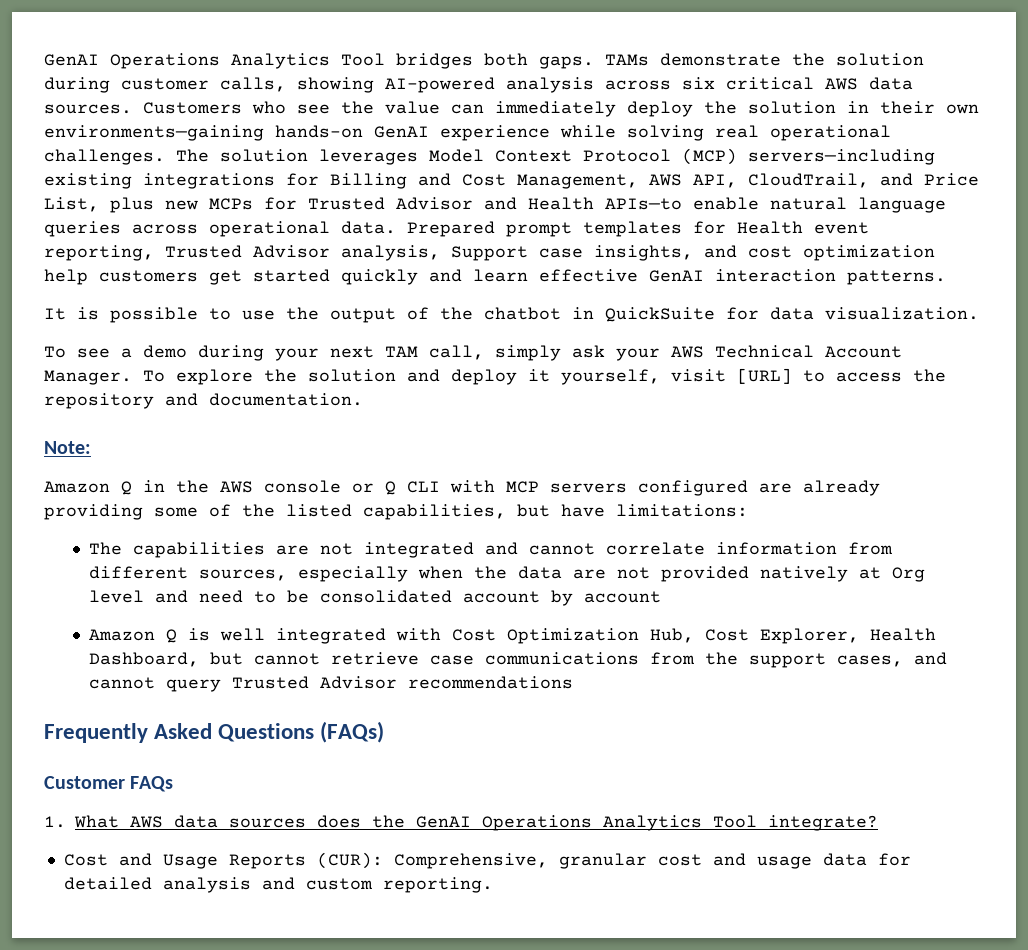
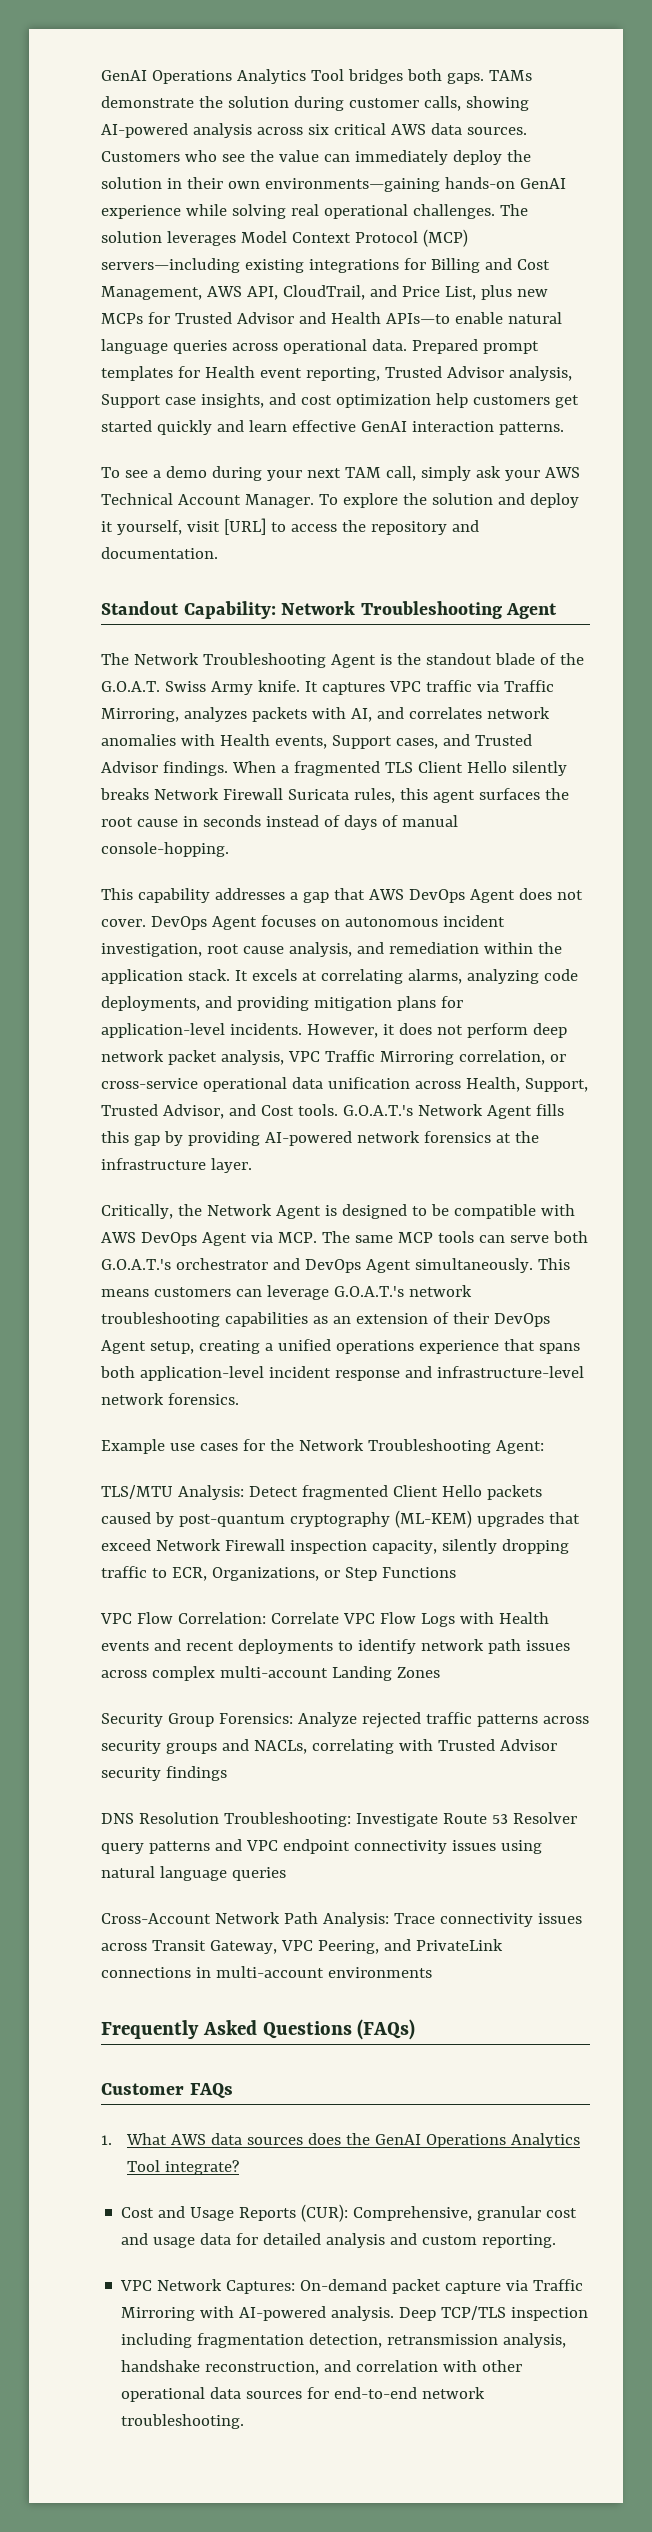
- It is possible to use the output of the chatbot in QuickSuite for data visualization.
- Note:
- Amazon Q in the AWS console or Q CLI with MCP servers configured are already providing some of the listed capabilities, but have limitations:
- The capabilities are not integrated and cannot correlate information from different sources, especially when the data are not provided natively at Org level and need to be consolidated account by account
- Amazon Q is well integrated with Cost Optimization Hub, Cost Explorer, Health Dashboard, but cannot retrieve case communications from the support cases, and cannot query Trusted Advisor recommendations
+ Standout Capability: Network Troubleshooting Agent
+ The Network Troubleshooting Agent is the standout blade of the G.O.A.T. Swiss Army knife. It captures VPC traffic via Traffic Mirroring, analyzes packets with AI, and correlates network anomalies with Health events, Support cases, and Trusted Advisor findings. When a fragmented TLS Client Hello silently breaks Network Firewall Suricata rules, this agent surfaces the root cause in seconds instead of days of manual console-hopping.
+ This capability addresses a gap that AWS DevOps Agent does not cover. DevOps Agent focuses on autonomous incident investigation, root cause analysis, and remediation within the application stack. It excels at correlating alarms, analyzing code deployments, and providing mitigation plans for application-level incidents. However, it does not perform deep network packet analysis, VPC Traffic Mirroring correlation, or cross-service operational data unification across Health, Support, Trusted Advisor, and Cost tools. G.O.A.T.'s Network Agent fills this gap by providing AI-powered network forensics at the infrastructure layer.
+ Critically, the Network Agent is designed to be compatible with AWS DevOps Agent via MCP. The same MCP tools can serve both G.O.A.T.'s orchestrator and DevOps Agent simultaneously. This means customers can leverage G.O.A.T.'s network troubleshooting capabilities as an extension of their DevOps Agent setup, creating a unified operations experience that spans both application-level incident response and infrastructure-level network forensics.
+ Example use cases for the Network Troubleshooting Agent:
+ TLS/MTU Analysis: Detect fragmented Client Hello packets caused by post-quantum cryptography (ML-KEM) upgrades that exceed Network Firewall inspection capacity, silently dropping traffic to ECR, Organizations, or Step Functions
+ VPC Flow Correlation: Correlate VPC Flow Logs with Health events and recent deployments to identify network path issues across complex multi-account Landing Zones
+ Security Group Forensics: Analyze rejected traffic patterns across security groups and NACLs, correlating with Trusted Advisor security findings
+ DNS Resolution Troubleshooting: Investigate Route 53 Resolver query patterns and VPC endpoint connectivity issues using natural language queries
+ Cross-Account Network Path Analysis: Trace connectivity issues across Transit Gateway, VPC Peering, and PrivateLink connections in multi-account environments
+ VPC Network Captures: On-demand packet capture via Traffic Mirroring with AI-powered analysis. Deep TCP/TLS inspection including fragmentation detection, retransmission analysis, handshake reconstruction, and correlation with other operational data sources for end-to-end network troubleshooting.

